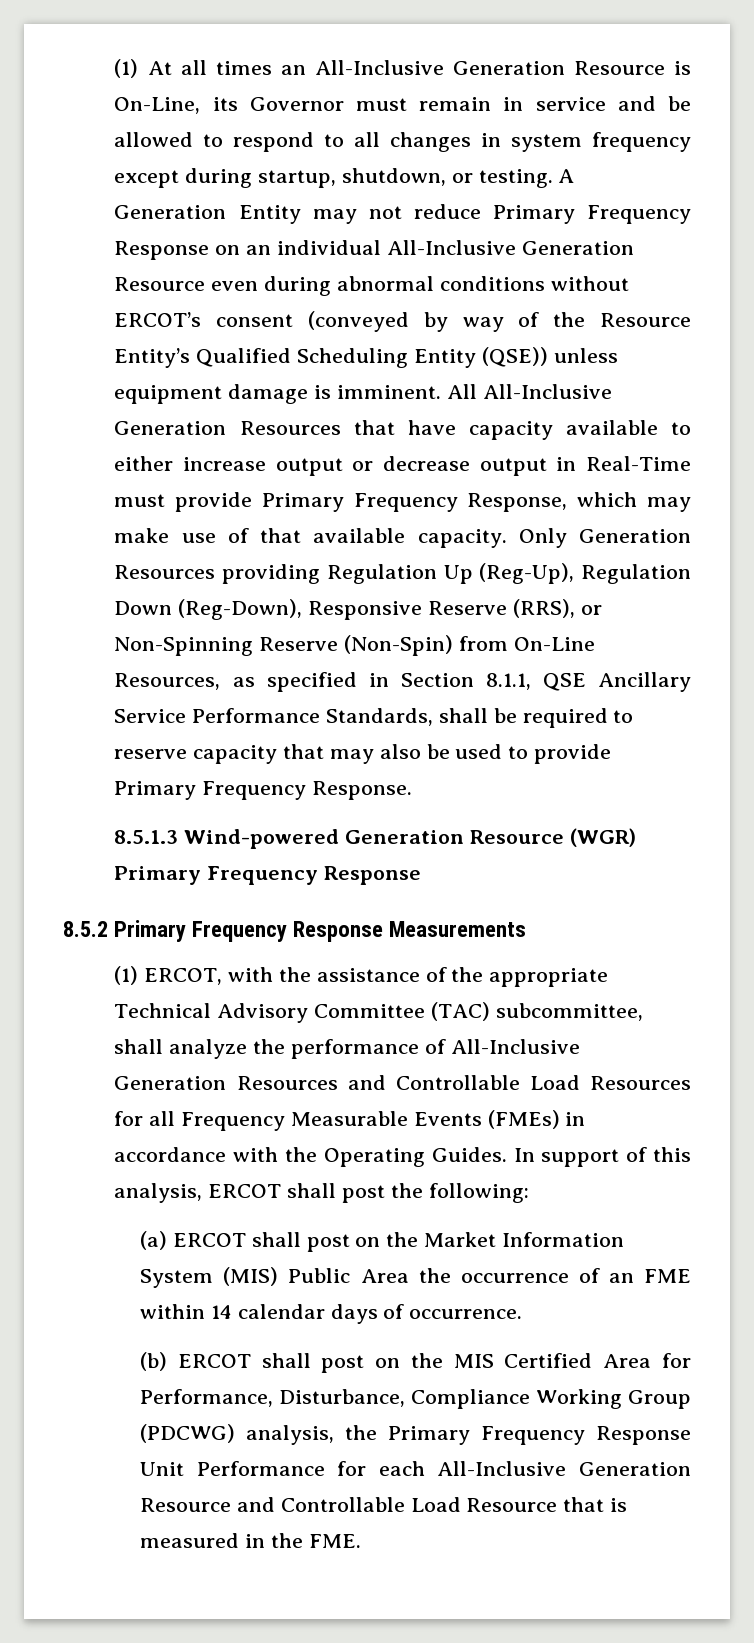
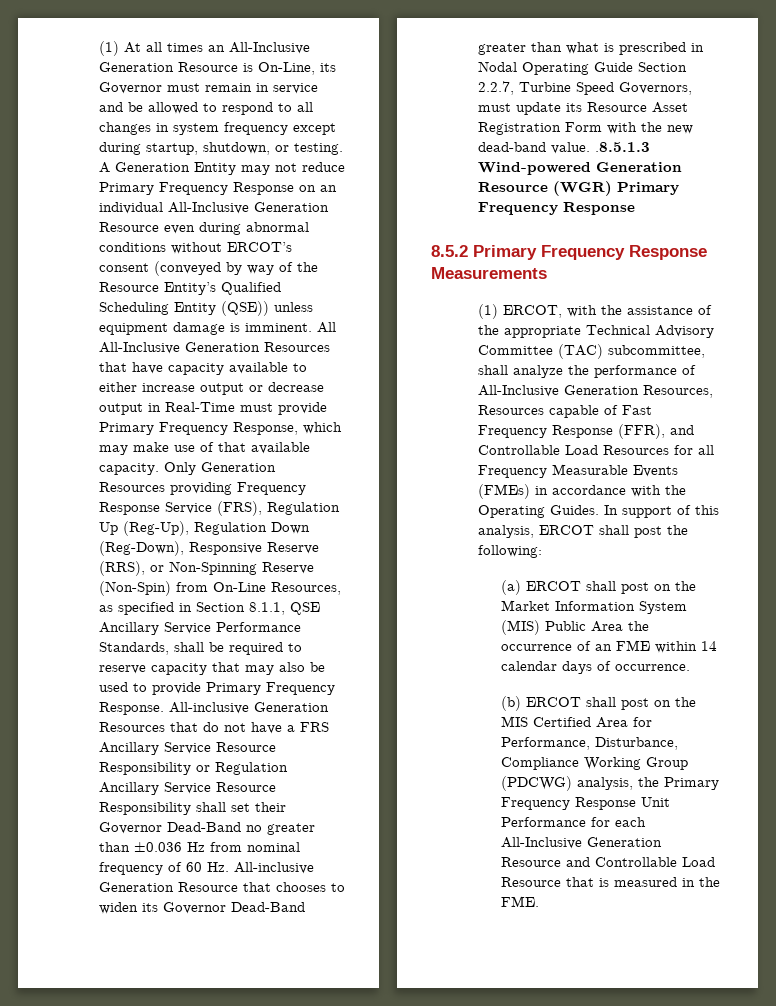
- Only Generation Resources providing Regulation Up (Reg-Up), Regulation Down (Reg-Down), Responsive Reserve (RRS), or Non-Spinning Reserve (Non-Spin) from On-Line Resources, as specified in Section 8.1.1, QSE Ancillary Service Performance Standards, shall be required to reserve capacity that may also be used to provide Primary Frequency Response.
- 8.5.1.3 Wind-powered Generation Resource (WGR) Primary Frequency Response
+ Only Generation Resources providing Frequency Response Service (FRS), Regulation Up (Reg-Up), Regulation Down (Reg-Down), Responsive Reserve (RRS), or Non-Spinning Reserve (Non-Spin) from On-Line Resources, as specified in Section 8.1.1, QSE Ancillary Service Performance Standards, shall be required to reserve capacity that may also be used to provide Primary Frequency Response. All-inclusive Generation Resources that do not have a FRS Ancillary Service Resource Responsibility or Regulation Ancillary Service Resource Responsibility shall set their Governor Dead-Band no greater than ±0.036 Hz from nominal frequency of 60 Hz. All-inclusive Generation Resource that chooses to widen its Governor Dead-Band greater than what is prescribed in Nodal Operating Guide Section 2.2.7, Turbine Speed Governors, must update its Resource Asset Registration Form with the new dead-band value. .8.5.1.3 Wind-powered Generation Resource (WGR) Primary Frequency Response
- (1) ERCOT, with the assistance of the appropriate Technical Advisory Committee (TAC) subcommittee, shall analyze the performance of All-Inclusive Generation Resources and Controllable Load Resources for all Frequency Measurable Events (FMEs) in accordance with the Operating Guides.
+ (1) ERCOT, with the assistance of the appropriate Technical Advisory Committee (TAC) subcommittee, shall analyze the performance of All-Inclusive Generation Resources, Resources capable of Fast Frequency Response (FFR), and Controllable Load Resources for all Frequency Measurable Events (FMEs) in accordance with the Operating Guides.

